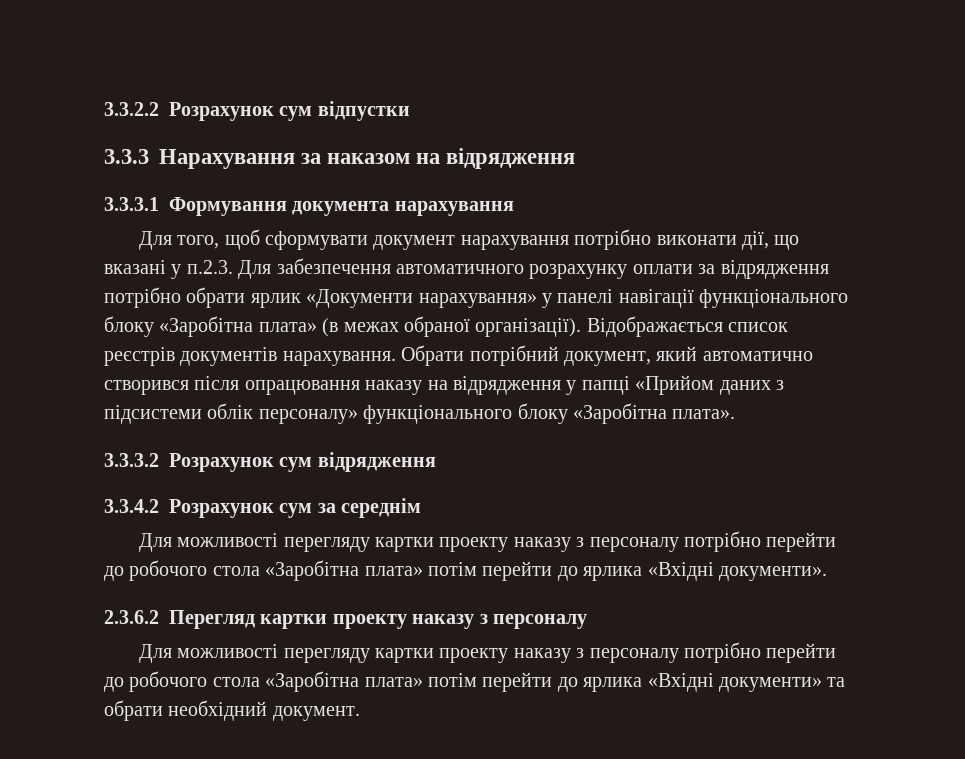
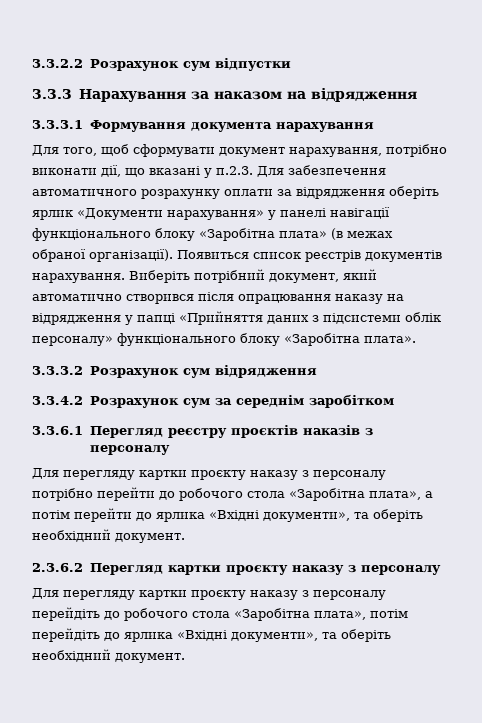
- Для того, щоб сформувати документ нарахування потрібно виконати дії, що вказані у п.2.3. Для забезпечення автоматичного розрахунку оплати за відрядження потрібно обрати ярлик «Документи нарахування» у панелі навігації функціонального блоку «Заробітна плата» (в межах обраної організації).
+ Для того, щоб сформувати документ нарахування, потрібно виконати дії, що вказані у п.2.3. Для забезпечення автоматичного розрахунку оплати за відрядження оберіть ярлик «Документи нарахування» у панелі навігації функціонального блоку «Заробітна плата» (в межах обраної організації).
- Відображається список реєстрів документів нарахування.
+ Появиться список реєстрів документів нарахування.
- Обрати потрібний документ, який автоматично створився після опрацювання наказу на відрядження у папці «Прийом даних з підсистеми облік персоналу» функціонального блоку «Заробітна плата».
+ Виберіть потрібний документ, який автоматично створився після опрацювання наказу на відрядження у папці «Прийняття даних з підсистеми облік персоналу» функціонального блоку «Заробітна плата».
- 3.3.4.2 Розрахунок сум за середнім
- Для можливості перегляду картки проекту наказу з персоналу потрібно перейти до робочого стола «Заробітна плата» потім перейти до ярлика «Вхідні документи».
+ 3.3.4.2 Розрахунок сум за середнім заробітком
+ 3.3.6.1 Перегляд реєстру проєктів наказів з персоналу
+ Для перегляду картки проєкту наказу з персоналу потрібно перейти до робочого стола «Заробітна плата», а потім перейти до ярлика «Вхідні документи», та оберіть необхідний документ.
- 2.3.6.2 Перегляд картки проекту наказу з персоналу
+ 2.3.6.2 Перегляд картки проєкту наказу з персоналу
- Для можливості перегляду картки проекту наказу з персоналу потрібно перейти до робочого стола «Заробітна плата» потім перейти до ярлика «Вхідні документи» та обрати необхідний документ.
+ Для перегляду картки проєкту наказу з персоналу перейдіть до робочого стола «Заробітна плата», потім перейдіть до ярлика «Вхідні документи», та оберіть необхідний документ.

